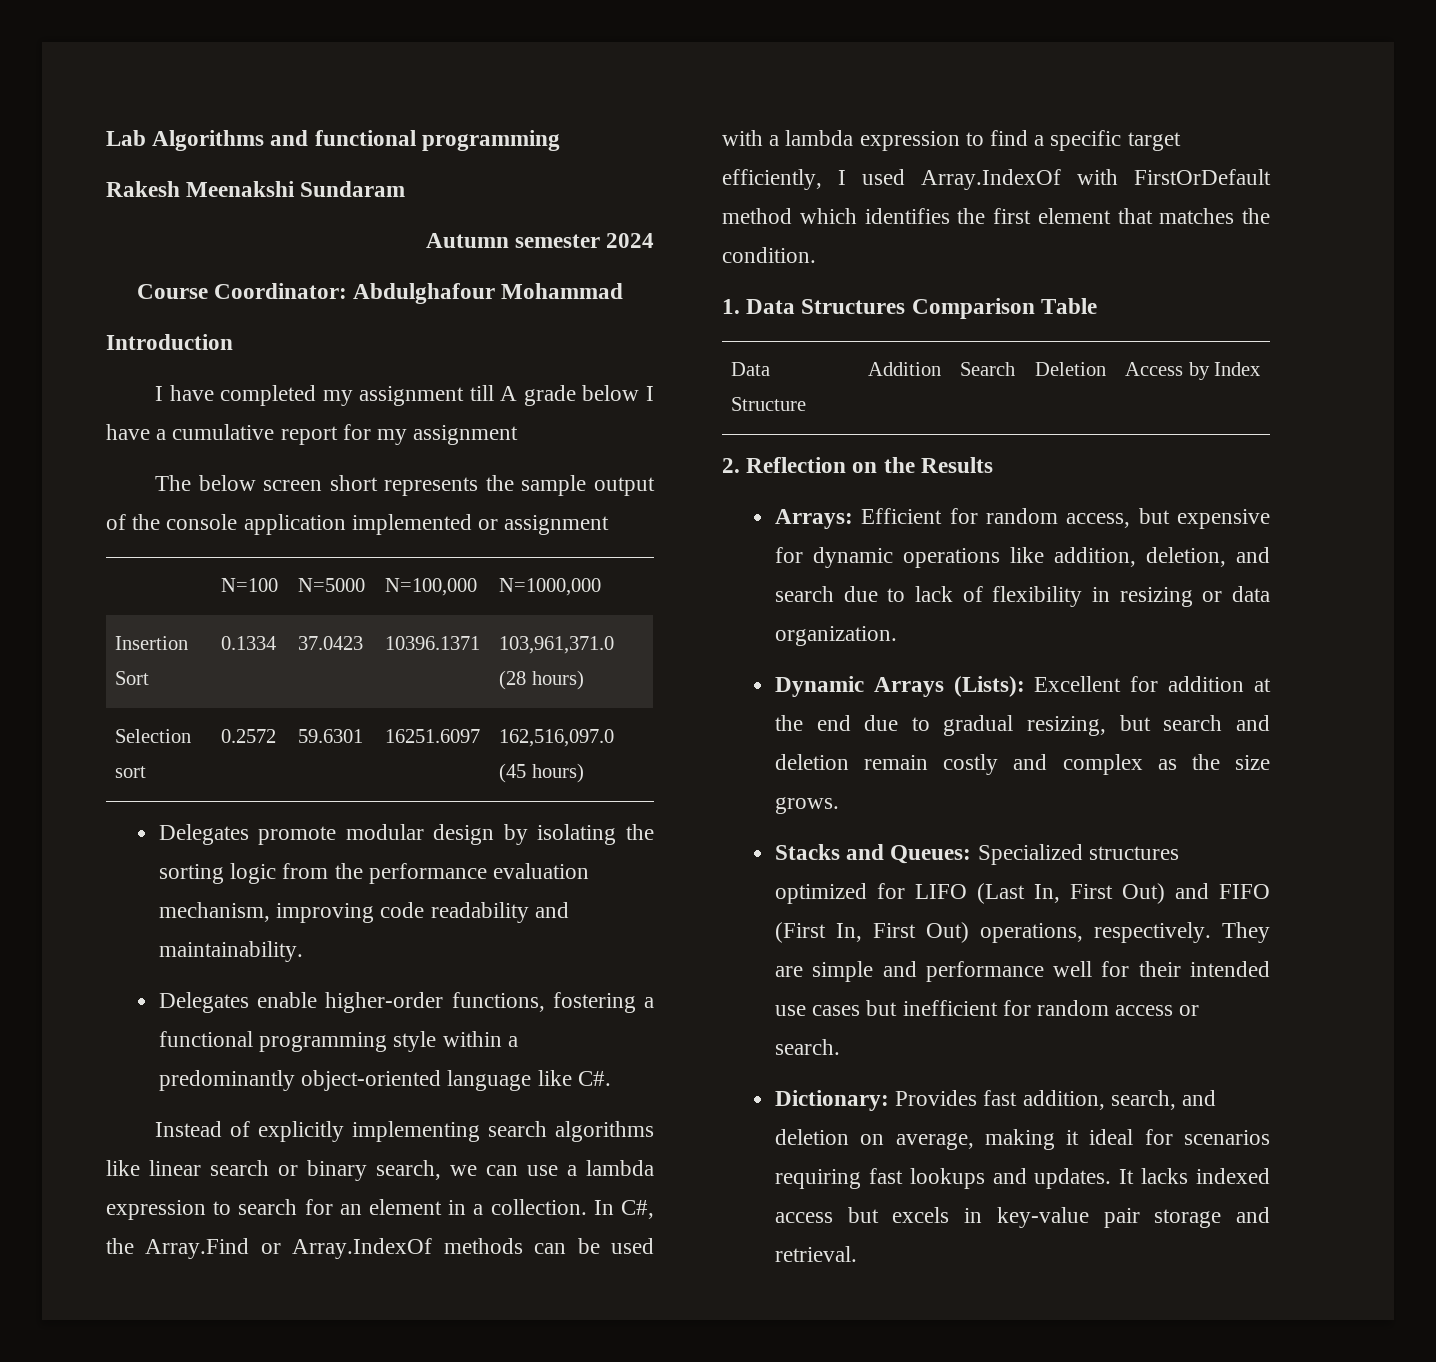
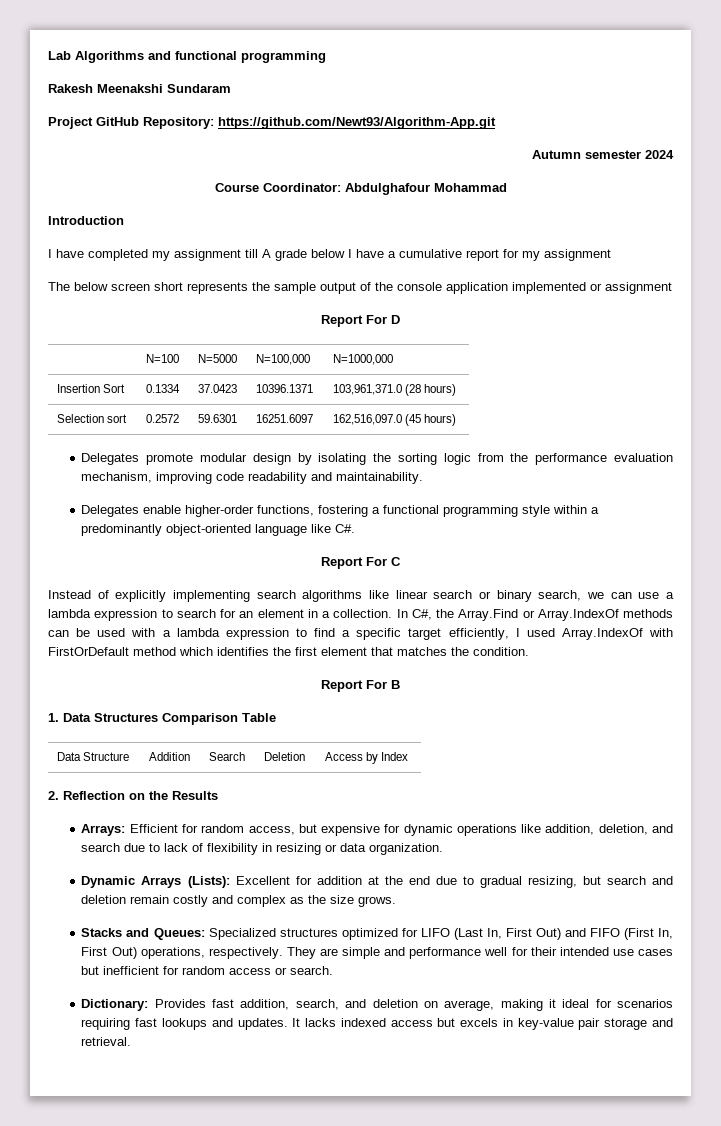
+ Project GitHub Repository: https://github.com/Newt93/Algorithm-App.git
+ Report For D
+ Report For C
+ Report For B

